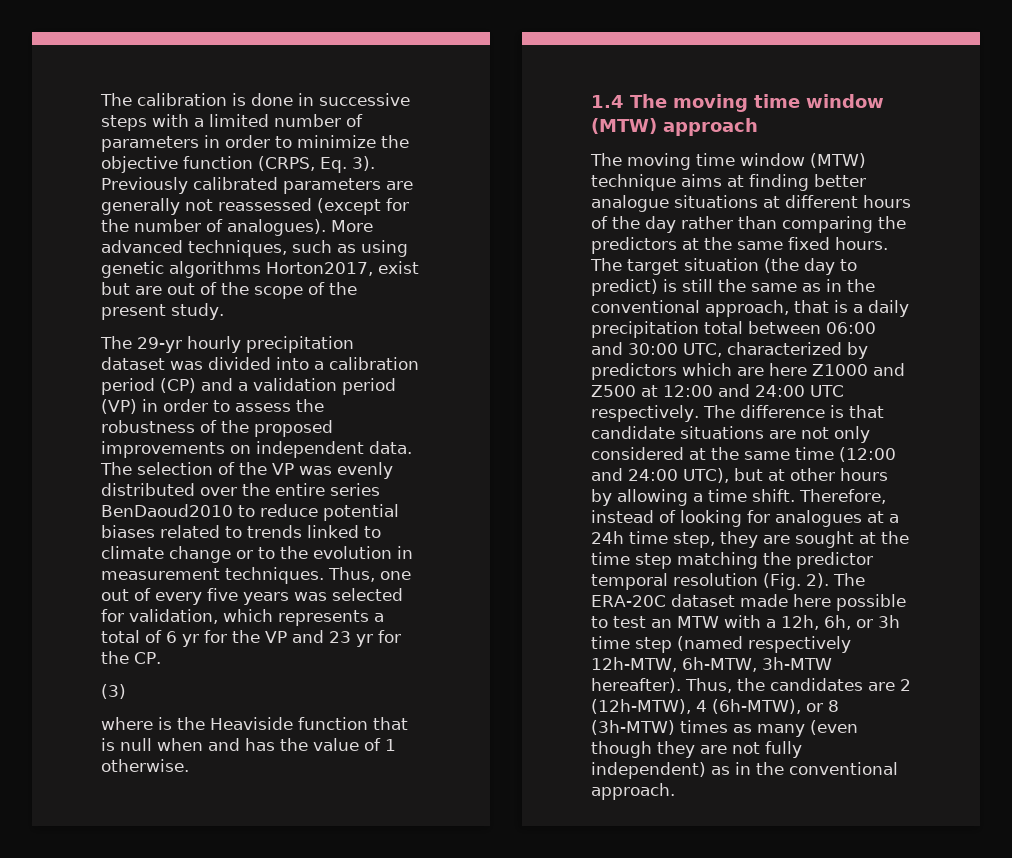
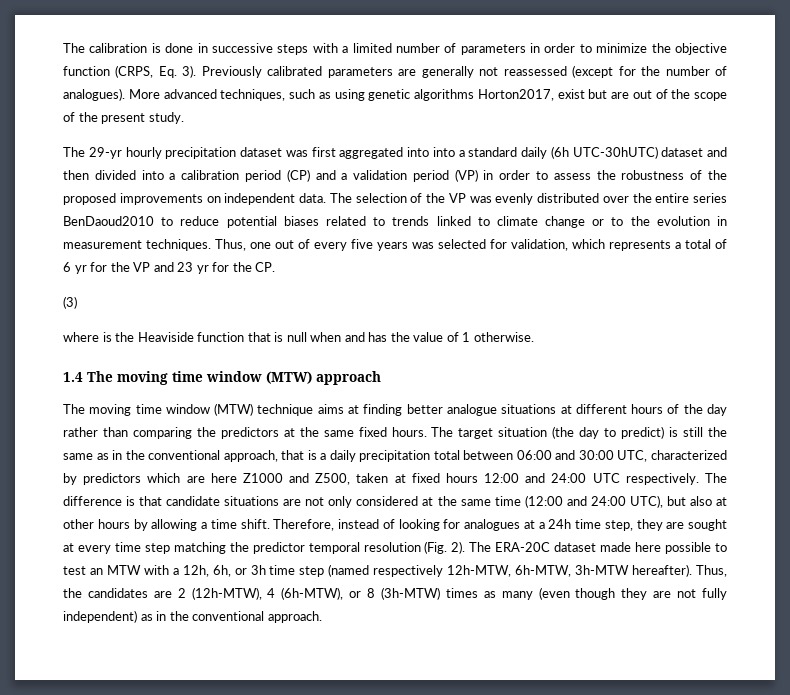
- The 29-yr hourly precipitation dataset was divided into a calibration period (CP) and a validation period (VP) in order to assess the robustness of the proposed improvements on independent data.
+ The 29-yr hourly precipitation dataset was first aggregated into into a standard daily (6h UTC-30hUTC) dataset and then divided into a calibration period (CP) and a validation period (VP) in order to assess the robustness of the proposed improvements on independent data.
- The target situation (the day to predict) is still the same as in the conventional approach, that is a daily precipitation total between 06:00 and 30:00 UTC, characterized by predictors which are here Z1000 and Z500 at 12:00 and 24:00 UTC respectively.
+ The target situation (the day to predict) is still the same as in the conventional approach, that is a daily precipitation total between 06:00 and 30:00 UTC, characterized by predictors which are here Z1000 and Z500, taken at fixed hours 12:00 and 24:00 UTC respectively.
- The difference is that candidate situations are not only considered at the same time (12:00 and 24:00 UTC), but at other hours by allowing a time shift.
+ The difference is that candidate situations are not only considered at the same time (12:00 and 24:00 UTC), but also at other hours by allowing a time shift.
- Therefore, instead of looking for analogues at a 24h time step, they are sought at the time step matching the predictor temporal resolution (Fig. 2).
+ Therefore, instead of looking for analogues at a 24h time step, they are sought at every time step matching the predictor temporal resolution (Fig. 2).

